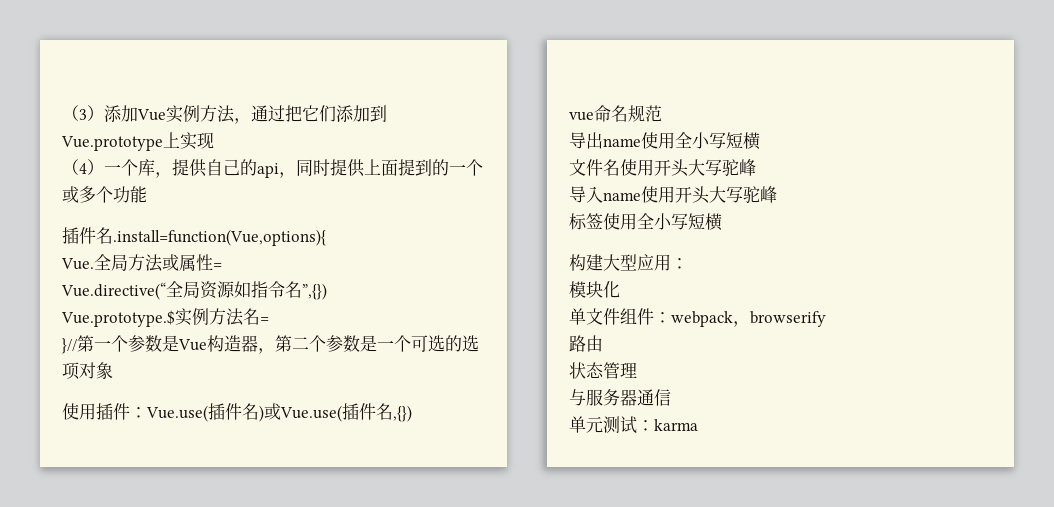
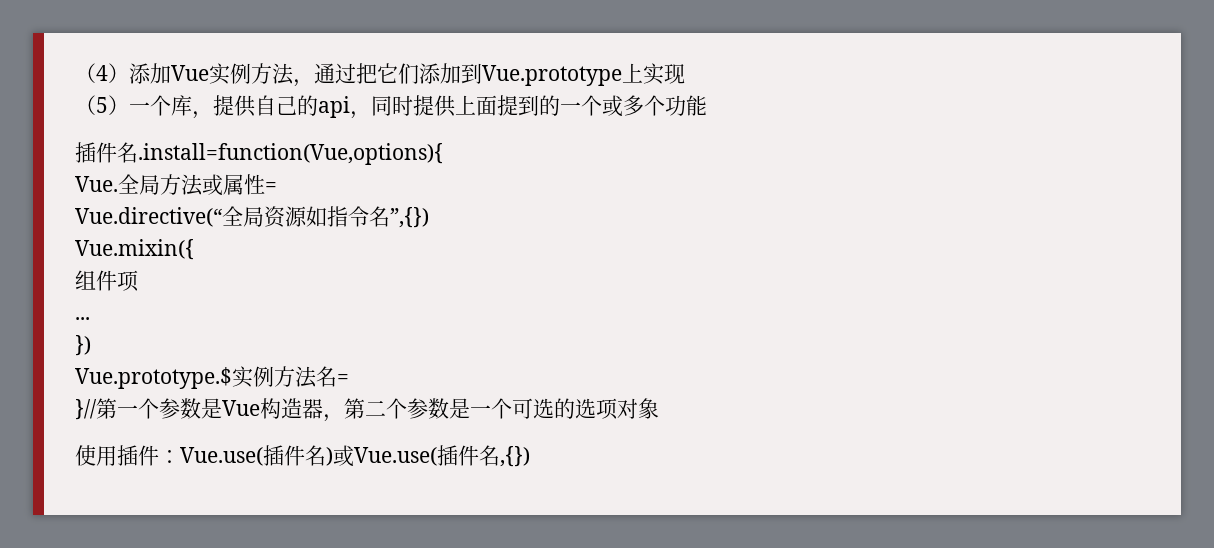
- （3）添加Vue实例方法，通过把它们添加到Vue.prototype上实现
+ （4）添加Vue实例方法，通过把它们添加到Vue.prototype上实现
- （4）一个库，提供自己的api，同时提供上面提到的一个或多个功能
+ （5）一个库，提供自己的api，同时提供上面提到的一个或多个功能
+ Vue.mixin({
+ 组件项
+ ...
+ })
- vue命名规范
- 导出name使用全小写短横
- 文件名使用开头大写驼峰
- 导入name使用开头大写驼峰
- 标签使用全小写短横
- 构建大型应用：
- 模块化
- 单文件组件：webpack，browserify
- 路由
- 状态管理
- 与服务器通信
- 单元测试：karma

